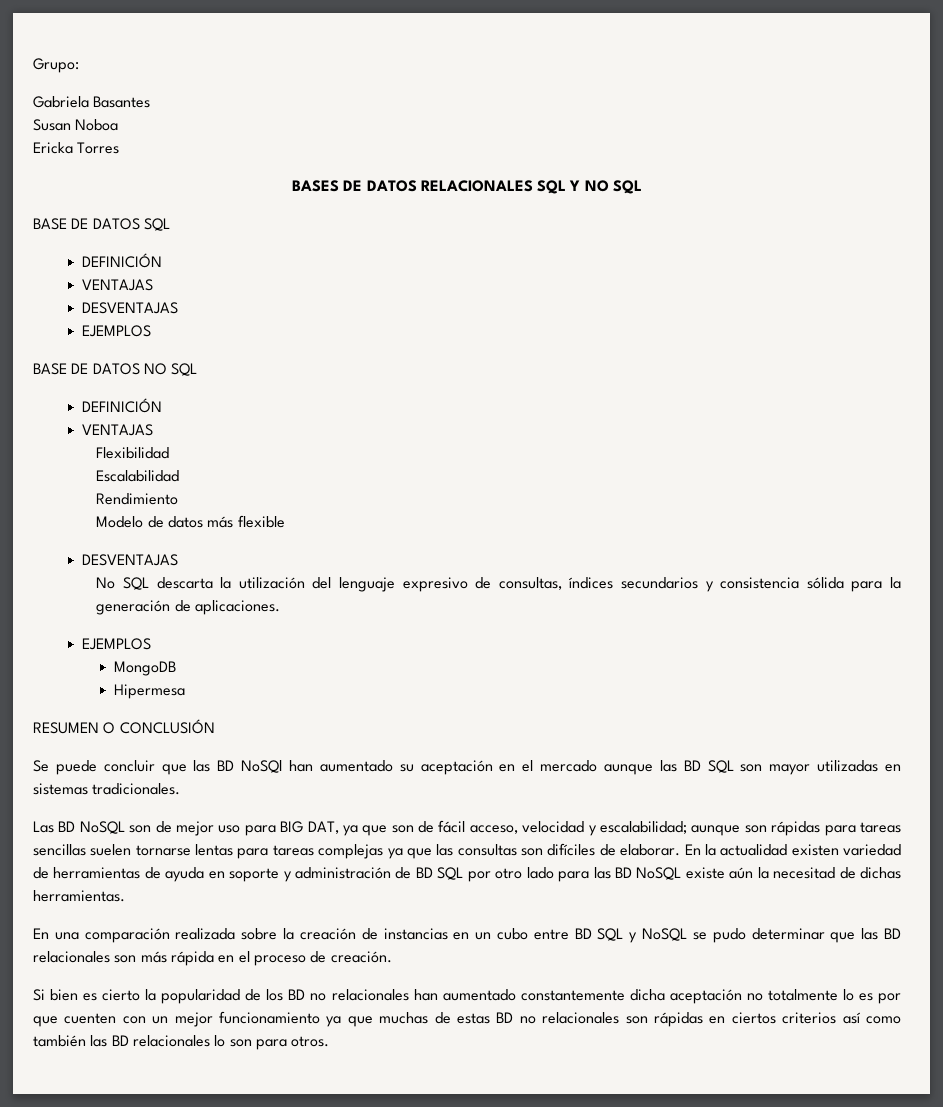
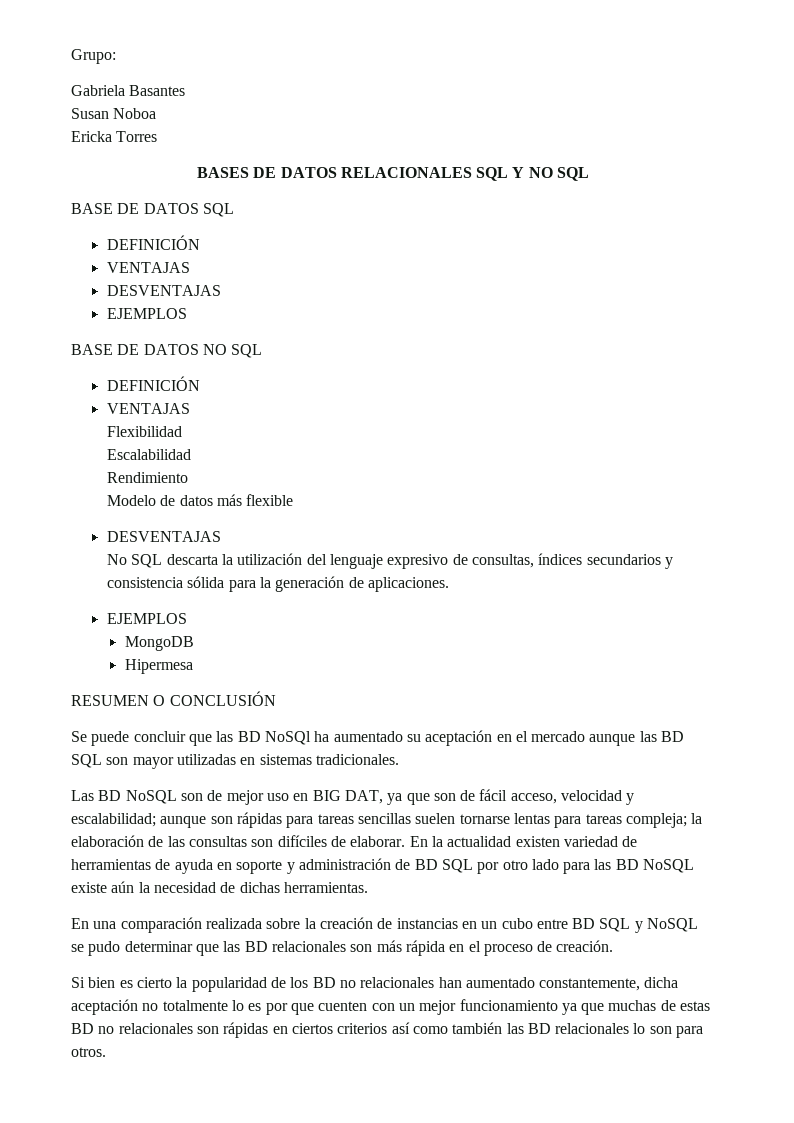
- Se puede concluir que las BD NoSQl han aumentado su aceptación en el mercado aunque las BD SQL son mayor utilizadas en sistemas tradicionales.
+ Se puede concluir que las BD NoSQl ha aumentado su aceptación en el mercado aunque las BD SQL son mayor utilizadas en sistemas tradicionales.
- Las BD NoSQL son de mejor uso para BIG DAT, ya que son de fácil acceso, velocidad y escalabilidad; aunque son rápidas para tareas sencillas suelen tornarse lentas para tareas complejas ya que las consultas son difíciles de elaborar.
+ Las BD NoSQL son de mejor uso en BIG DAT, ya que son de fácil acceso, velocidad y escalabilidad; aunque son rápidas para tareas sencillas suelen tornarse lentas para tareas compleja; la elaboración de las consultas son difíciles de elaborar.
- En la actualidad existen variedad de herramientas de ayuda en soporte y administración de BD SQL por otro lado para las BD NoSQL existe aún la necesitad de dichas herramientas.
+ En la actualidad existen variedad de herramientas de ayuda en soporte y administración de BD SQL por otro lado para las BD NoSQL existe aún la necesidad de dichas herramientas.
- Si bien es cierto la popularidad de los BD no relacionales han aumentado constantemente dicha aceptación no totalmente lo es por que cuenten con un mejor funcionamiento ya que muchas de estas BD no relacionales son rápidas en ciertos criterios así como también las BD relacionales lo son para otros.
+ Si bien es cierto la popularidad de los BD no relacionales han aumentado constantemente, dicha aceptación no totalmente lo es por que cuenten con un mejor funcionamiento ya que muchas de estas BD no relacionales son rápidas en ciertos criterios así como también las BD relacionales lo son para otros.

